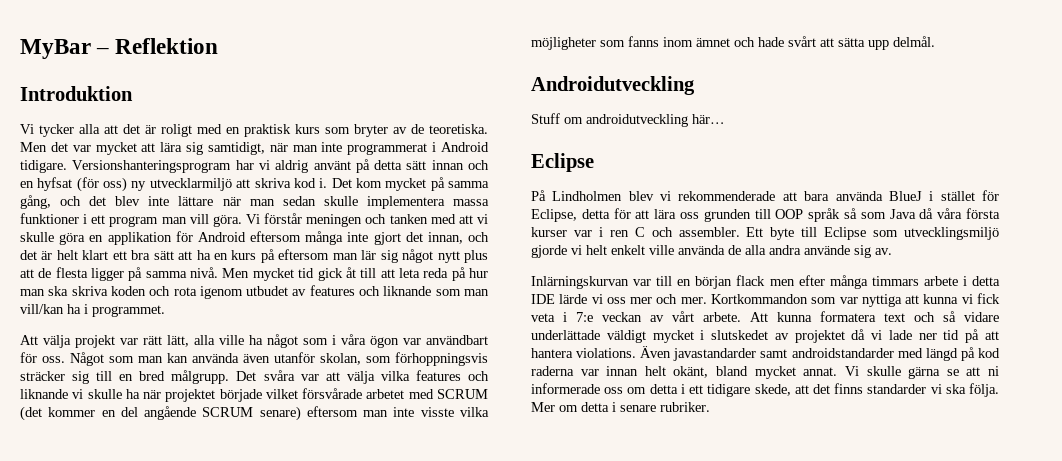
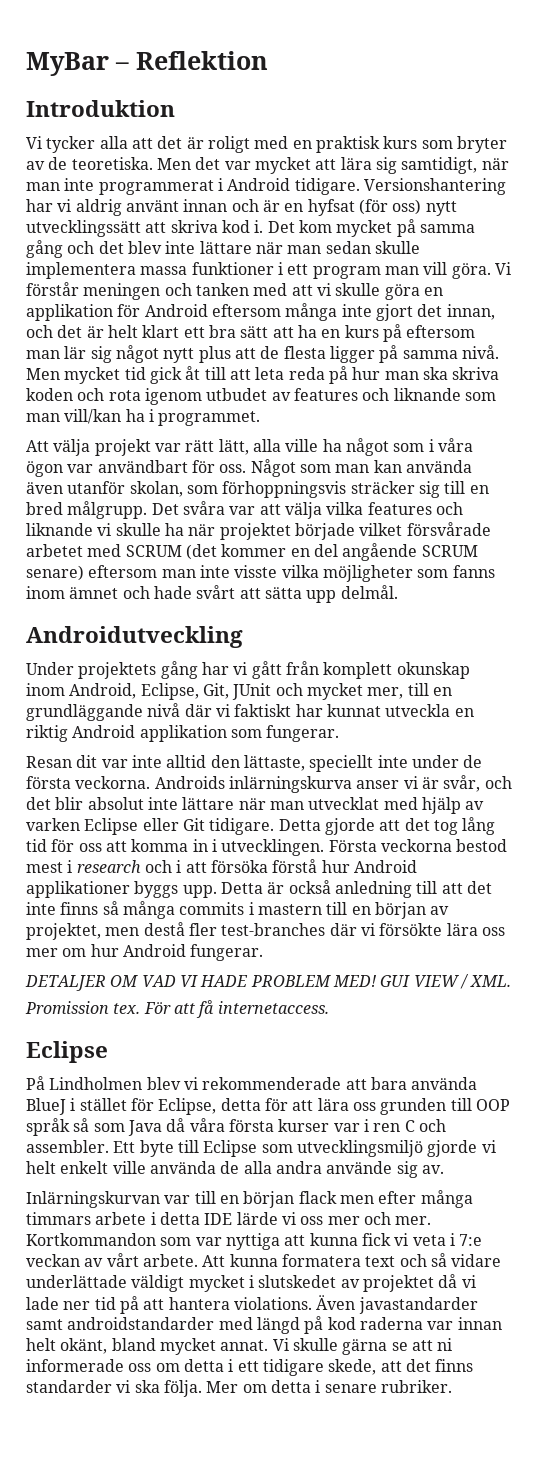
- Versionshanteringsprogram har vi aldrig använt på detta sätt innan och en hyfsat (för oss) ny utvecklarmiljö att skriva kod i.
+ Versionshantering har vi aldrig använt innan och är en hyfsat (för oss) nytt utvecklingssätt att skriva kod i.
- Det kom mycket på samma gång, och det blev inte lättare när man sedan skulle implementera massa funktioner i ett program man vill göra.
+ Det kom mycket på samma gång och det blev inte lättare när man sedan skulle implementera massa funktioner i ett program man vill göra.
- Stuff om androidutveckling här…
+ Under projektets gång har vi gått från komplett okunskap inom Android, Eclipse, Git, JUnit och mycket mer, till en grundläggande nivå där vi faktiskt har kunnat utveckla en riktig Android applikation som fungerar.
+ Resan dit var inte alltid den lättaste, speciellt inte under de första veckorna. Androids inlärningskurva anser vi är svår, och det blir absolut inte lättare när man utvecklat med hjälp av varken Eclipse eller Git tidigare. Detta gjorde att det tog lång tid för oss att komma in i utvecklingen. Första veckorna bestod mest i research och i att försöka förstå hur Android applikationer byggs upp. Detta är också anledning till att det inte finns så många commits i mastern till en början av projektet, men destå fler test-branches där vi försökte lära oss mer om hur Android fungerar.
+ DETALJER OM VAD VI HADE PROBLEM MED! GUI VIEW / XML.
+ Promission tex. För att få internetaccess.
- Kortkommandon som var nyttiga att kunna vi fick veta i 7:e veckan av vårt arbete.
+ Kortkommandon som var nyttiga att kunna fick vi veta i 7:e veckan av vårt arbete.

